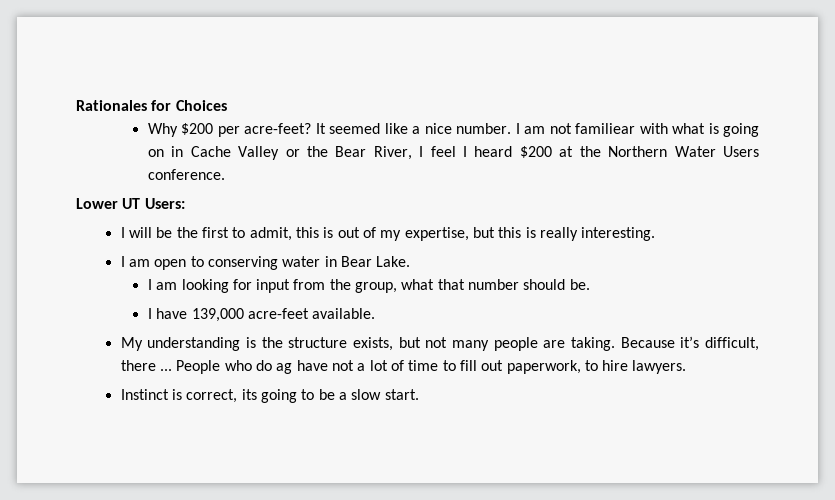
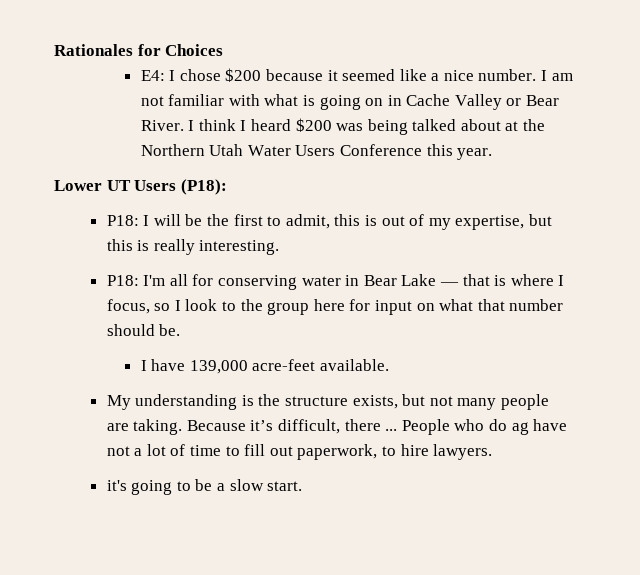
- Why $200 per acre-feet? It seemed like a nice number.
+ E4: I chose $200 because it seemed like a nice number.
- I am not familiear with what is going on in Cache Valley or the Bear River, I feel I heard $200 at the Northern Water Users conference.
+ I am not familiar with what is going on in Cache Valley or Bear River. I think I heard $200 was being talked about at the Northern Utah Water Users Conference this year.
- Lower UT Users:
- I will be the first to admit, this is out of my expertise, but this is really interesting.
+ Lower UT Users (P18):
+ P18: I will be the first to admit, this is out of my expertise, but this is really interesting.
- I am open to conserving water in Bear Lake.
- I am looking for input from the group, what that number should be.
+ P18: I'm all for conserving water in Bear Lake — that is where I focus, so I look to the group here for input on what that number should be.
- Instinct is correct, its going to be a slow start.
+ it's going to be a slow start.

